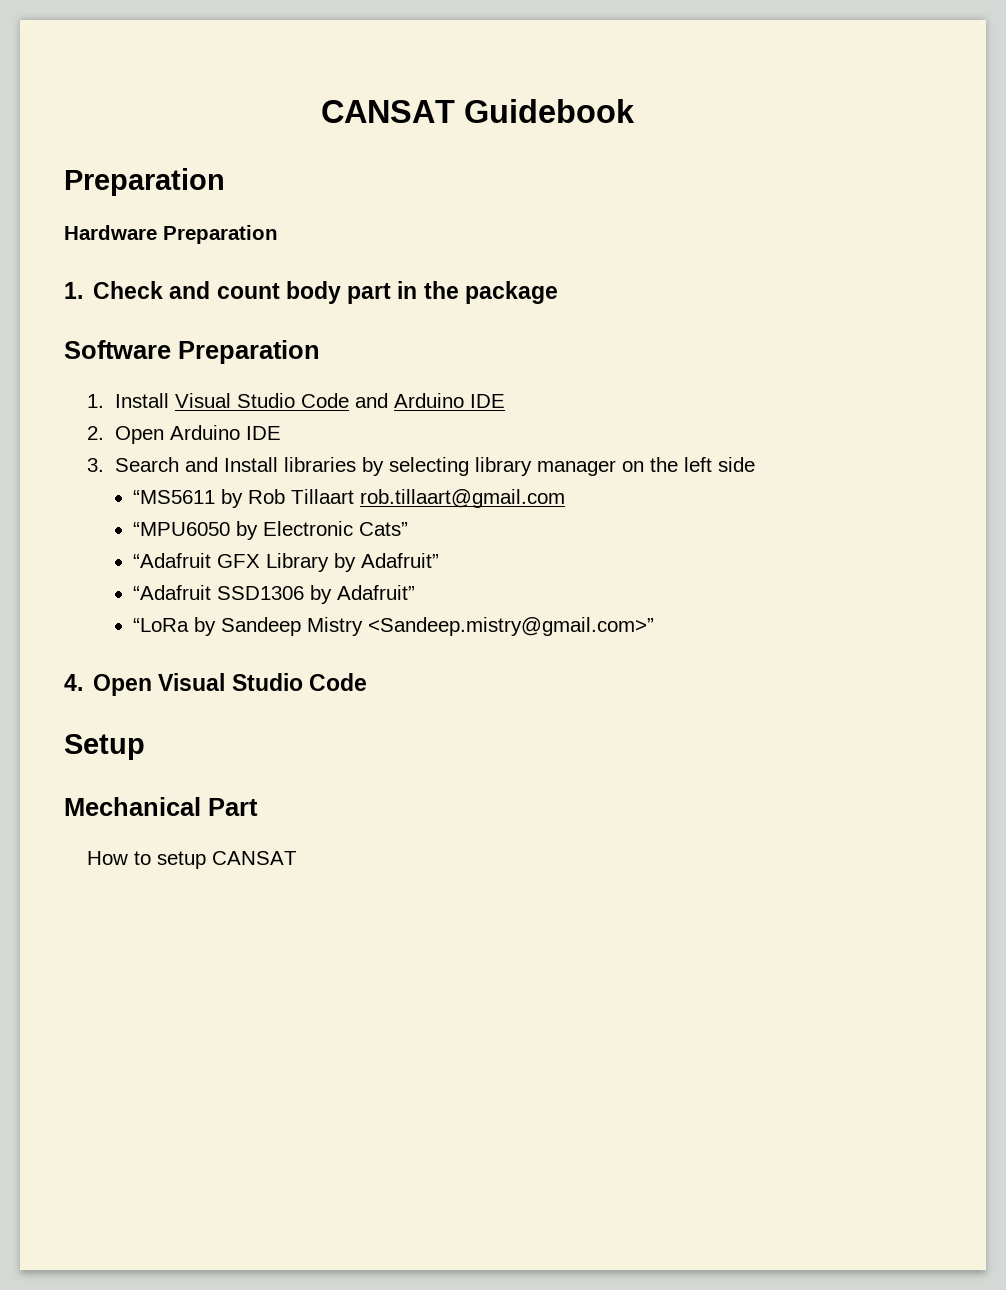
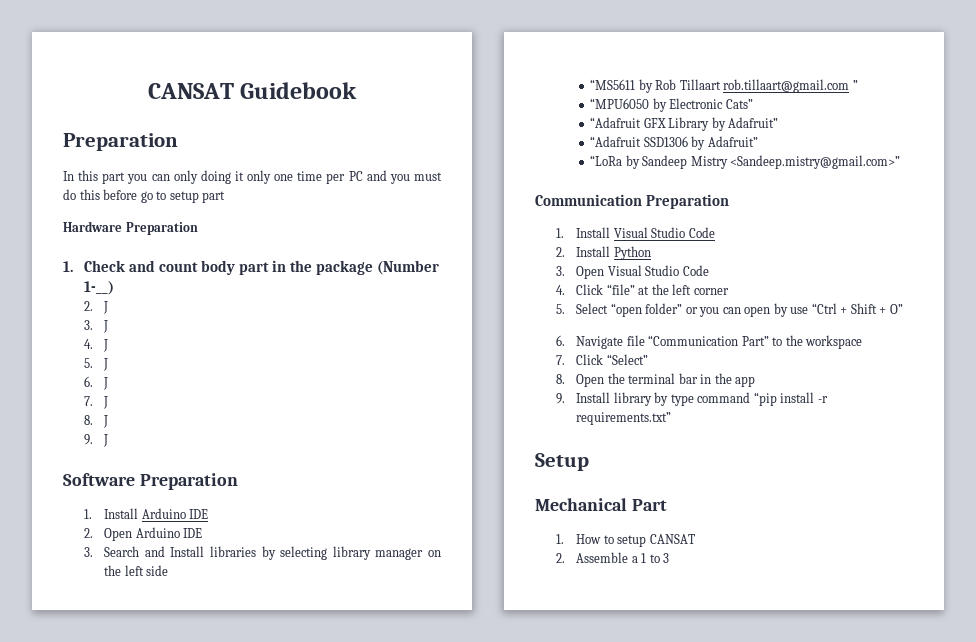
+ In this part you can only doing it only one time per PC and you must do this before go to setup part
- 1. Check and count body part in the package
+ 1. Check and count body part in the package (Number 1-__)
+ 2. J
+ 3. J
+ 4. J
+ 5. J
+ 6. J
+ 7. J
+ 8. J
+ 9. J
- 1. Install Visual Studio Code and Arduino IDE
+ 1. Install Arduino IDE
- “MS5611 by Rob Tillaart rob.tillaart@gmail.com
+ “MS5611 by Rob Tillaart rob.tillaart@gmail.com ”
- 4. Open Visual Studio Code
+ Communication Preparation
+ 1. Install Visual Studio Code
+ 2. Install Python
+ 3. Open Visual Studio Code
+ 4. Click “file” at the left corner
+ 5. Select “open folder” or you can open by use “Ctrl + Shift + O”
+ 6. Navigate file “Communication Part” to the workspace
+ 7. Click “Select”
+ 8. Open the terminal bar in the app
+ 9. Install library by type command “pip install -r requirements.txt”
- How to setup CANSAT
+ 1. How to setup CANSAT
+ 2. Assemble a 1 to 3

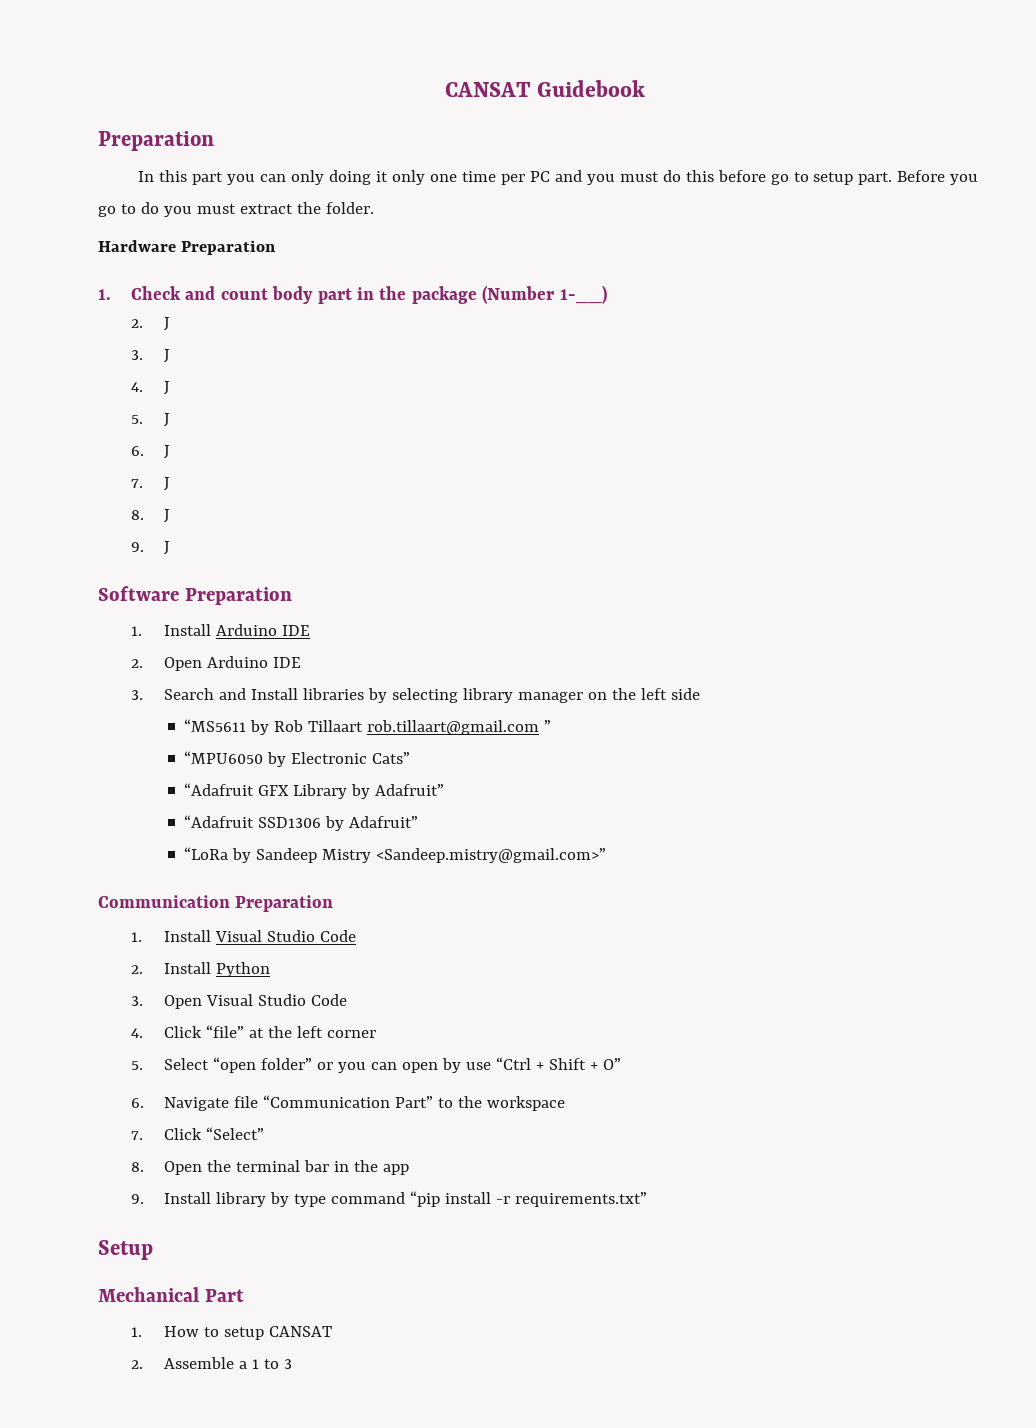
- In this part you can only doing it only one time per PC and you must do this before go to setup part
+ In this part you can only doing it only one time per PC and you must do this before go to setup part. Before you go to do you must extract the folder.

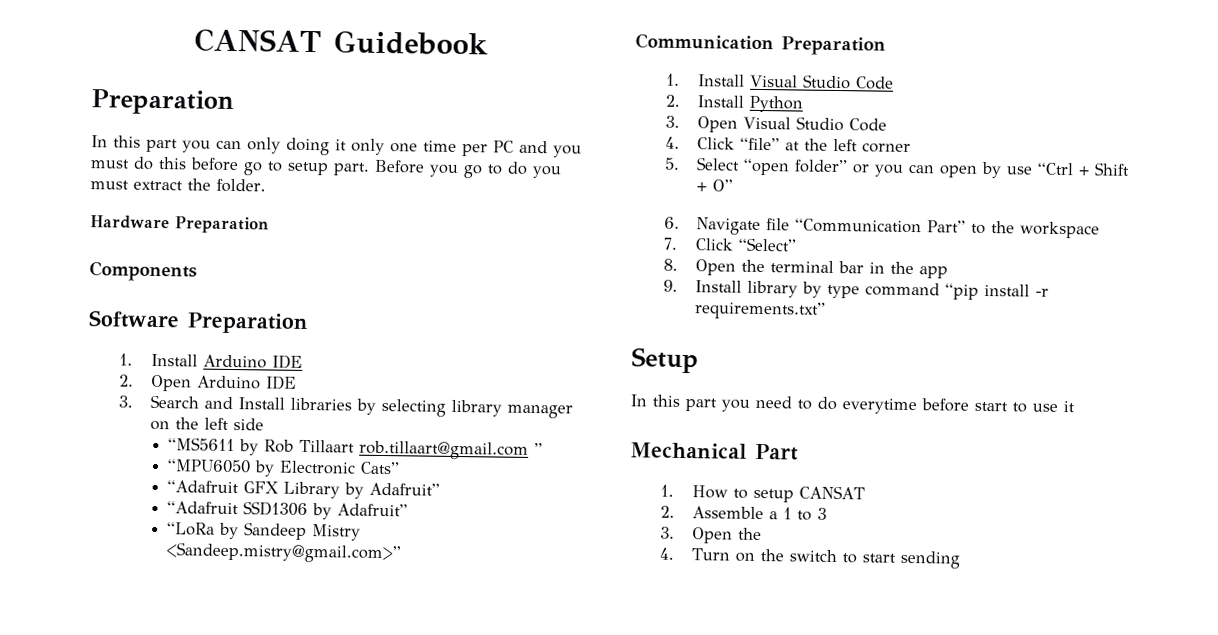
- 1. Check and count body part in the package (Number 1-__)
- 2. J
- 3. J
- 4. J
- 5. J
- 6. J
- 7. J
- 8. J
- 9. J
+ Components
+ In this part you need to do everytime before start to use it
+ 3. Open the
+ 4. Turn on the switch to start sending

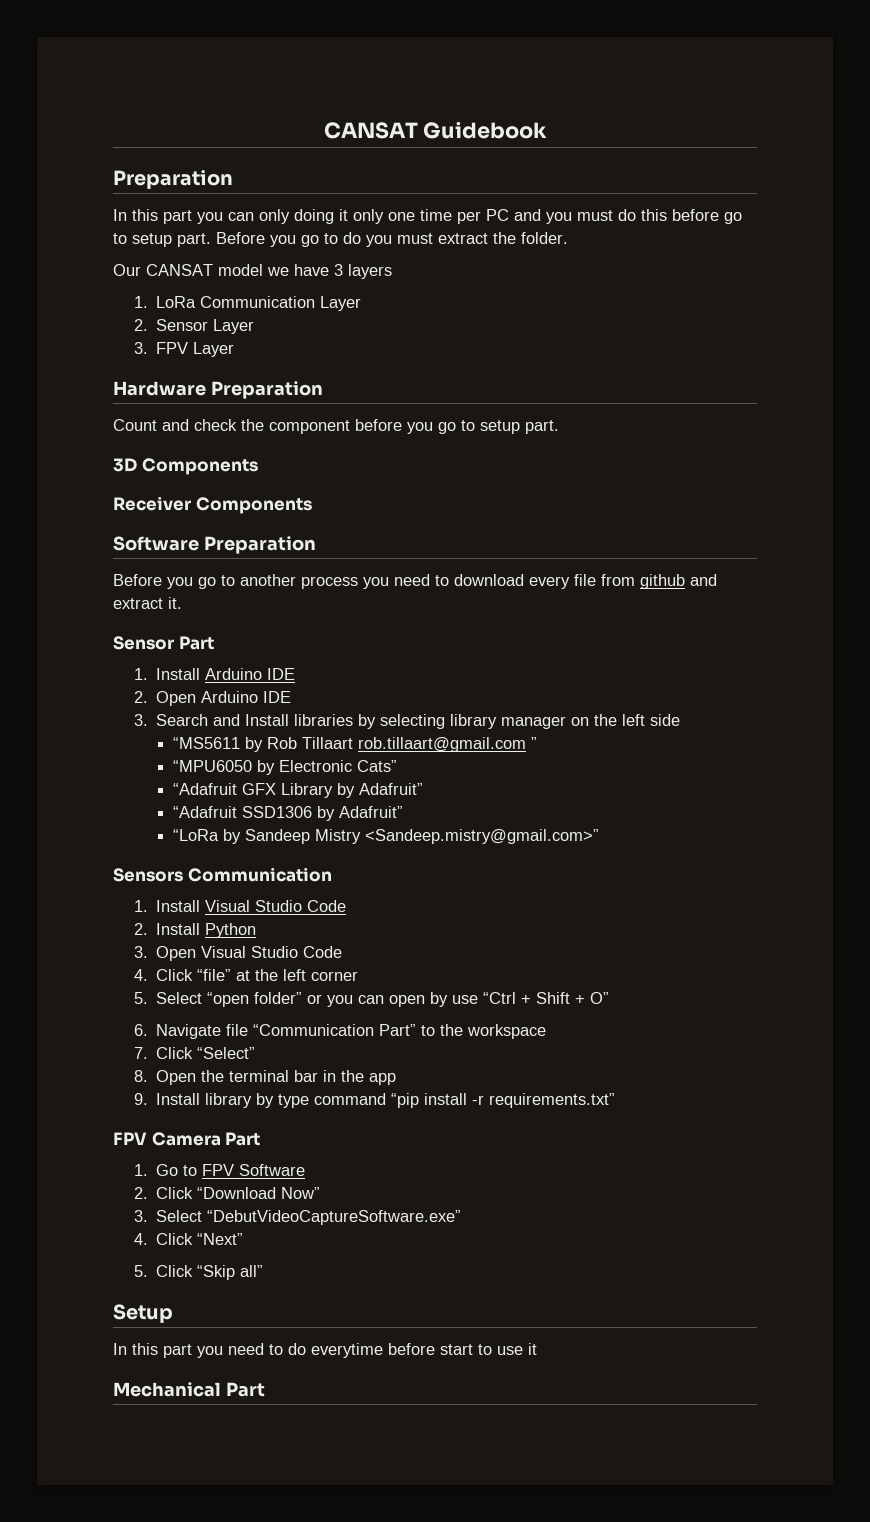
+ Our CANSAT model we have 3 layers
+ 1. LoRa Communication Layer
+ 2. Sensor Layer
+ 3. FPV Layer
  Hardware Preparation
- Components
+ Count and check the component before you go to setup part.
+ 3D Components
+ Receiver Components
  Software Preparation
+ Before you go to another process you need to download every file from github and extract it.
+ Sensor Part
- Communication Preparation
+ Sensors Communication
+ FPV Camera Part
+ 1. Go to FPV Software
+ 2. Click “Download Now”
+ 3. Select “DebutVideoCaptureSoftware.exe”
+ 4. Click “Next”
+ 5. Click “Skip all”
- 1. How to setup CANSAT
- 2. Assemble a 1 to 3
- 3. Open the
- 4. Turn on the switch to start sending

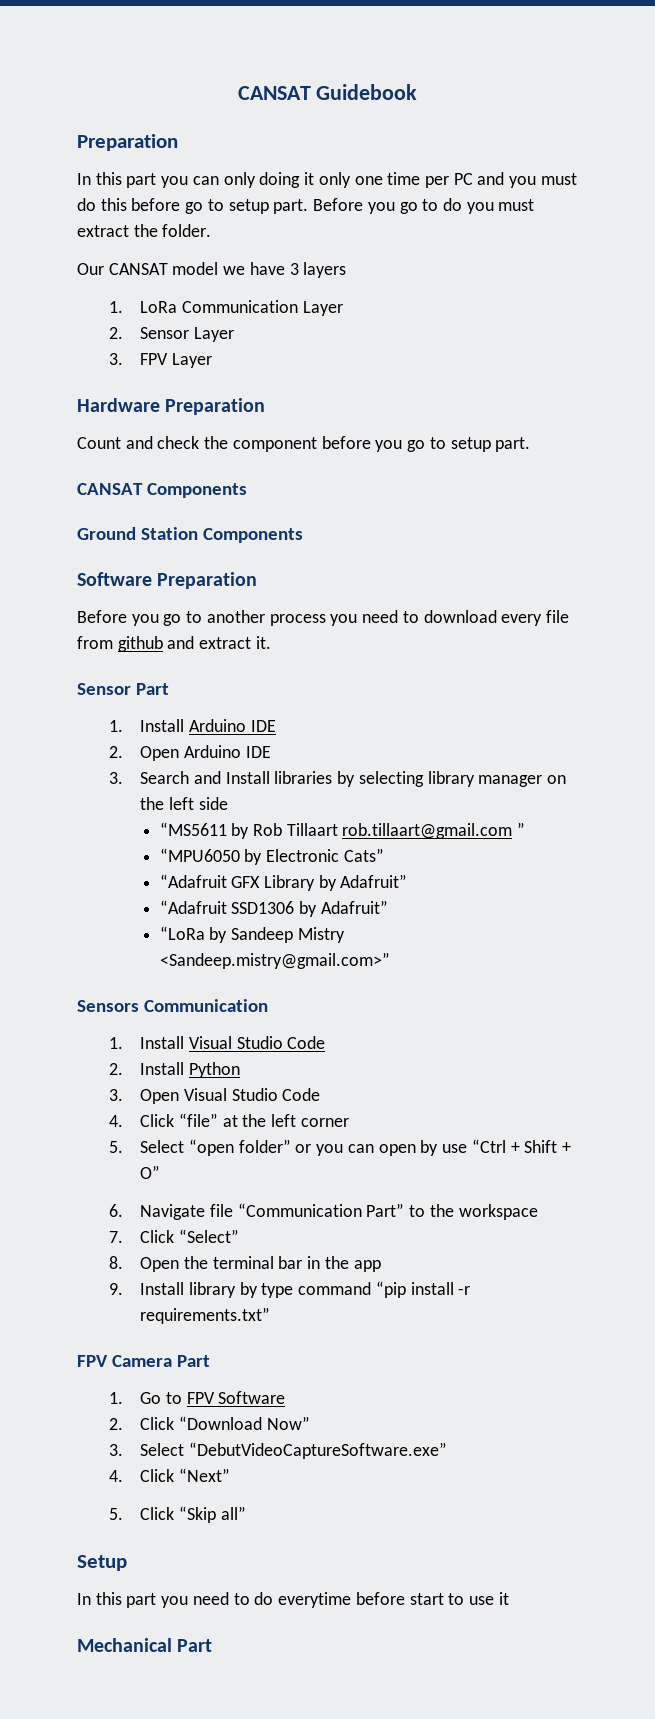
- 3D Components
- Receiver Components
+ CANSAT Components
+ Ground Station Components

